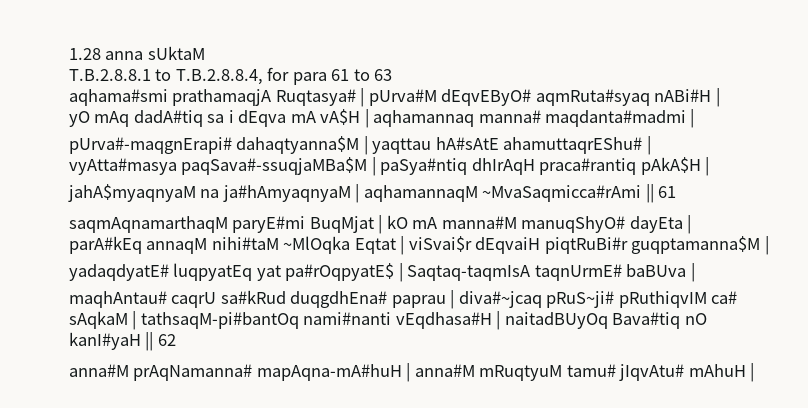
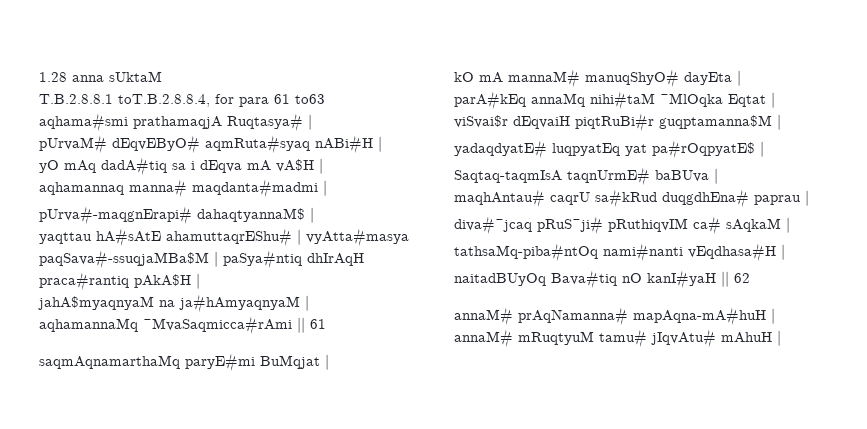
- T.B.2.8.8.1 to T.B.2.8.8.4, for para 61 to 63
+ T.B.2.8.8.1 toT.B.2.8.8.4, for para 61 to63
- aqhama#smi prathamaqjA Ruqtasya# | pUrva#M dEqvEByO# aqmRuta#syaq nABi#H |
+ aqhama#smi prathamaqjA Ruqtasya# |
+ pUrvaM# dEqvEByO# aqmRuta#syaq nABi#H |
- yO mAq dadA#tiq sa i dEqva mA vA$H | aqhamannaq manna# maqdanta#madmi |
+ yO mAq dadA#tiq sa i dEqva mA vA$H |
+ aqhamannaq manna# maqdanta#madmi |
- pUrva#-maqgnErapi# dahaqtyanna$M | yaqttau hA#sAtE ahamuttaqrEShu# |
- vyAtta#masya paqSava#-ssuqjaMBa$M | paSya#ntiq dhIrAqH praca#rantiq pAkA$H |
+ pUrva#-maqgnErapi# dahaqtyannaM$ |
+ yaqttau hA#sAtE ahamuttaqrEShu# | vyAtta#masya paqSava#-ssuqjaMBa$M | paSya#ntiq dhIrAqH praca#rantiq pAkA$H |
- jahA$myaqnyaM na ja#hAmyaqnyaM | aqhamannaqM ~MvaSaqmicca#rAmi || 61
+ jahA$myaqnyaM na ja#hAmyaqnyaM |
+ aqhamannaMq ~MvaSaqmicca#rAmi || 61
- saqmAqnamarthaqM paryE#mi BuqMjat | kO mA manna#M manuqShyO# dayEta |
+ saqmAqnamarthaMq paryE#mi BuMqjat |
+ kO mA mannaM# manuqShyO# dayEta |
- parA#kEq annaqM nihi#taM ~MlOqka Eqtat | viSvai$r dEqvaiH piqtRuBi#r guqptamanna$M |
+ parA#kEq annaMq nihi#taM ~MlOqka Eqtat |
+ viSvai$r dEqvaiH piqtRuBi#r guqptamanna$M |
- yadaqdyatE# luqpyatEq yat pa#rOqpyatE$ | Saqtaq-taqmIsA taqnUrmE# baBUva |
+ yadaqdyatE# luqpyatEq yat pa#rOqpyatE$ |
+ Saqtaq-taqmIsA taqnUrmE# baBUva |
- maqhAntau# caqrU sa#kRud duqgdhEna# paprau | diva#~jcaq pRuS~ji# pRuthiqvIM ca# sAqkaM | tathsaqM-pi#bantOq nami#nanti vEqdhasa#H | naitadBUyOq Bava#tiq nO kanI#yaH || 62
+ maqhAntau# caqrU sa#kRud duqgdhEna# paprau |
+ diva#~jcaq pRuS~ji# pRuthiqvIM ca# sAqkaM |
+ tathsaMq-piba#ntOq nami#nanti vEqdhasa#H |
+ naitadBUyOq Bava#tiq nO kanI#yaH || 62
- anna#M prAqNamanna# mapAqna-mA#huH | anna#M mRuqtyuM tamu# jIqvAtu# mAhuH |
+ annaM# prAqNamanna# mapAqna-mA#huH |
+ annaM# mRuqtyuM tamu# jIqvAtu# mAhuH |

